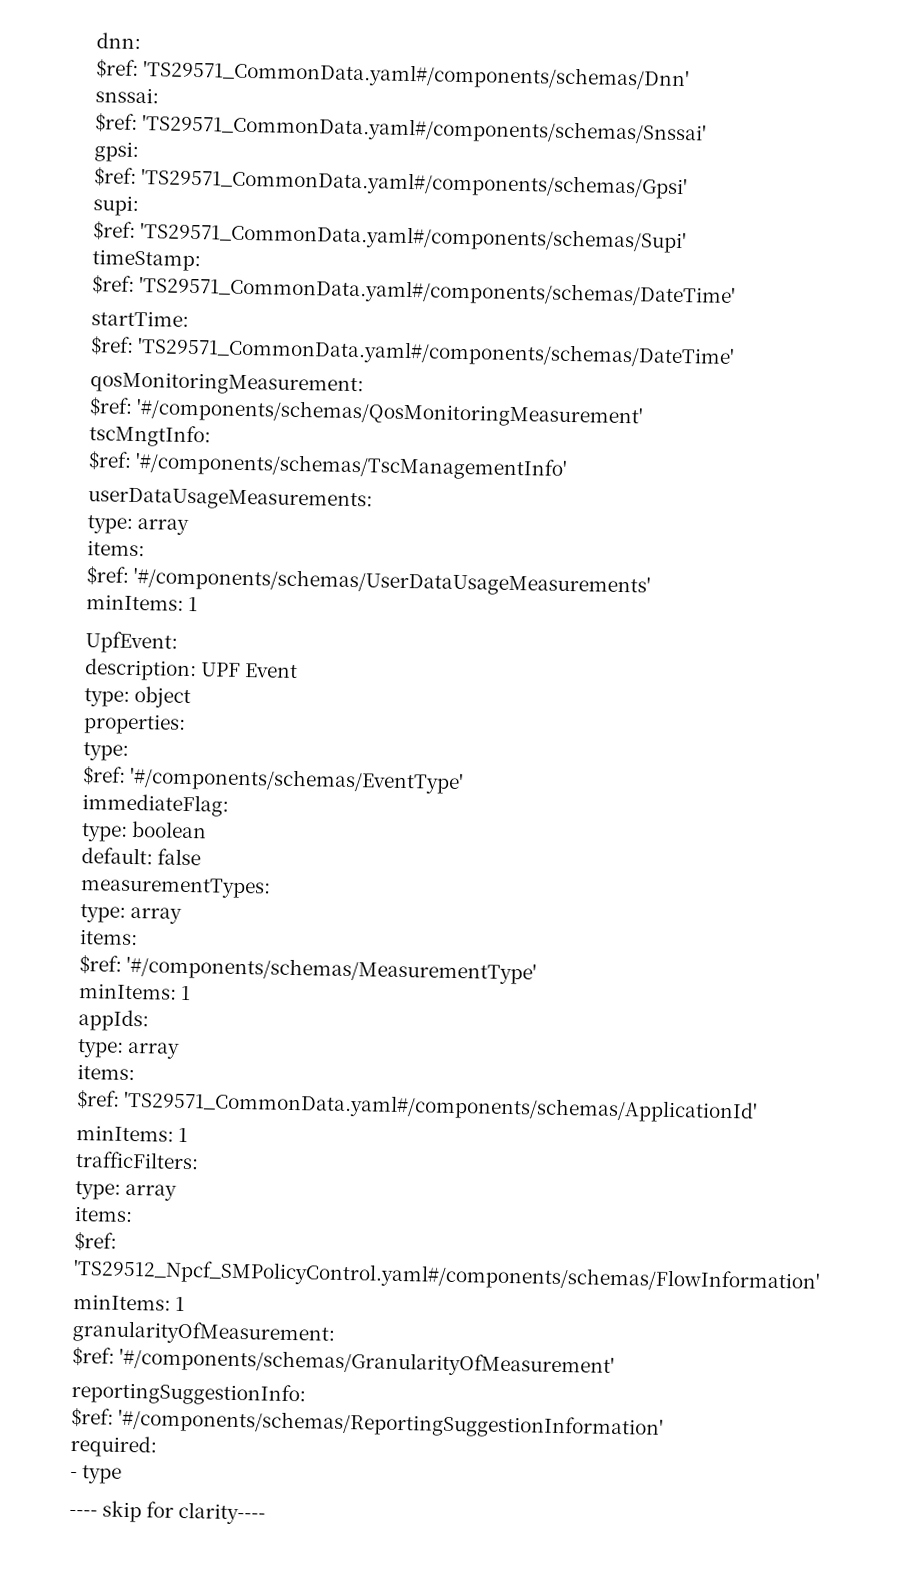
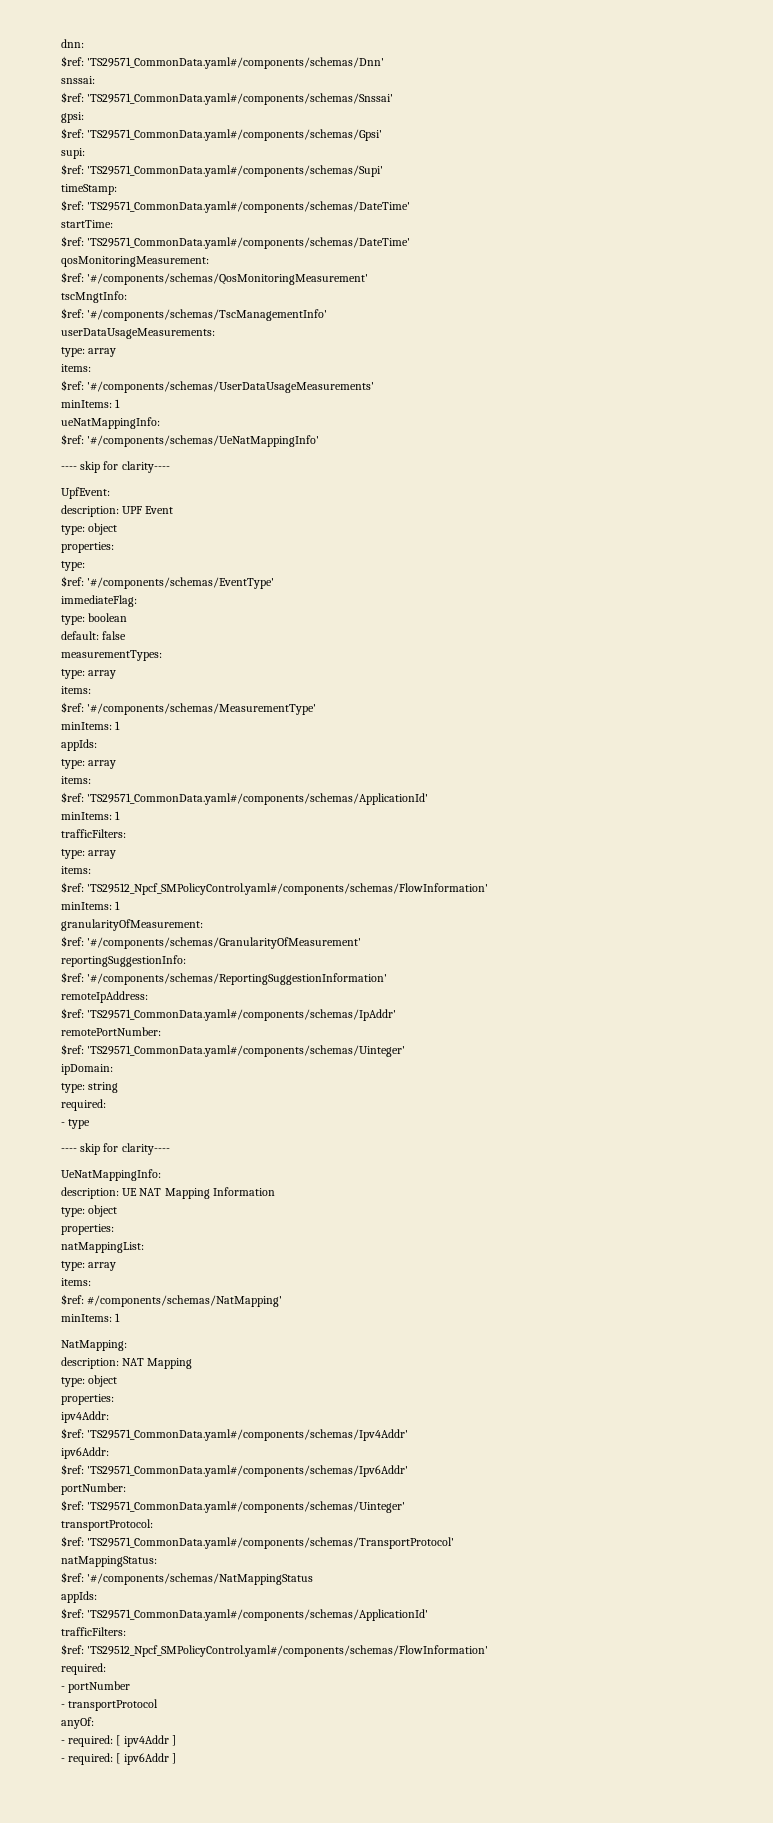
+ ueNatMappingInfo:
+ $ref: '#/components/schemas/UeNatMappingInfo'
+ ---- skip for clarity----
+ remoteIpAddress:
+ $ref: 'TS29571_CommonData.yaml#/components/schemas/IpAddr'
+ remotePortNumber:
+ $ref: 'TS29571_CommonData.yaml#/components/schemas/Uinteger'
+ ipDomain:
+ type: string
+ UeNatMappingInfo:
+ description: UE NAT Mapping Information
+ type: object
+ properties:
+ natMappingList:
+ type: array
+ items:
+ $ref: #/components/schemas/NatMapping'
+ minItems: 1
+ NatMapping:
+ description: NAT Mapping
+ type: object
+ properties:
+ ipv4Addr:
+ $ref: 'TS29571_CommonData.yaml#/components/schemas/Ipv4Addr'
+ ipv6Addr:
+ $ref: 'TS29571_CommonData.yaml#/components/schemas/Ipv6Addr'
+ portNumber:
+ $ref: 'TS29571_CommonData.yaml#/components/schemas/Uinteger'
+ transportProtocol:
+ $ref: 'TS29571_CommonData.yaml#/components/schemas/TransportProtocol'
+ natMappingStatus:
+ $ref: '#/components/schemas/NatMappingStatus
+ appIds:
+ $ref: 'TS29571_CommonData.yaml#/components/schemas/ApplicationId'
+ trafficFilters:
+ $ref: 'TS29512_Npcf_SMPolicyControl.yaml#/components/schemas/FlowInformation'
+ required:
+ - portNumber
+ - transportProtocol
+ anyOf:
+ - required: [ ipv4Addr ]
+ - required: [ ipv6Addr ]

